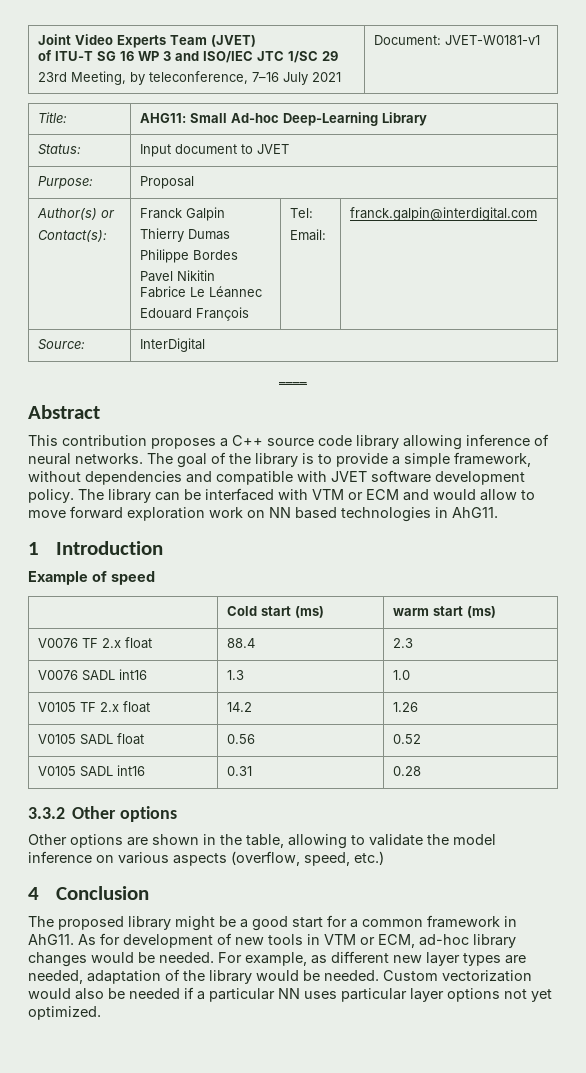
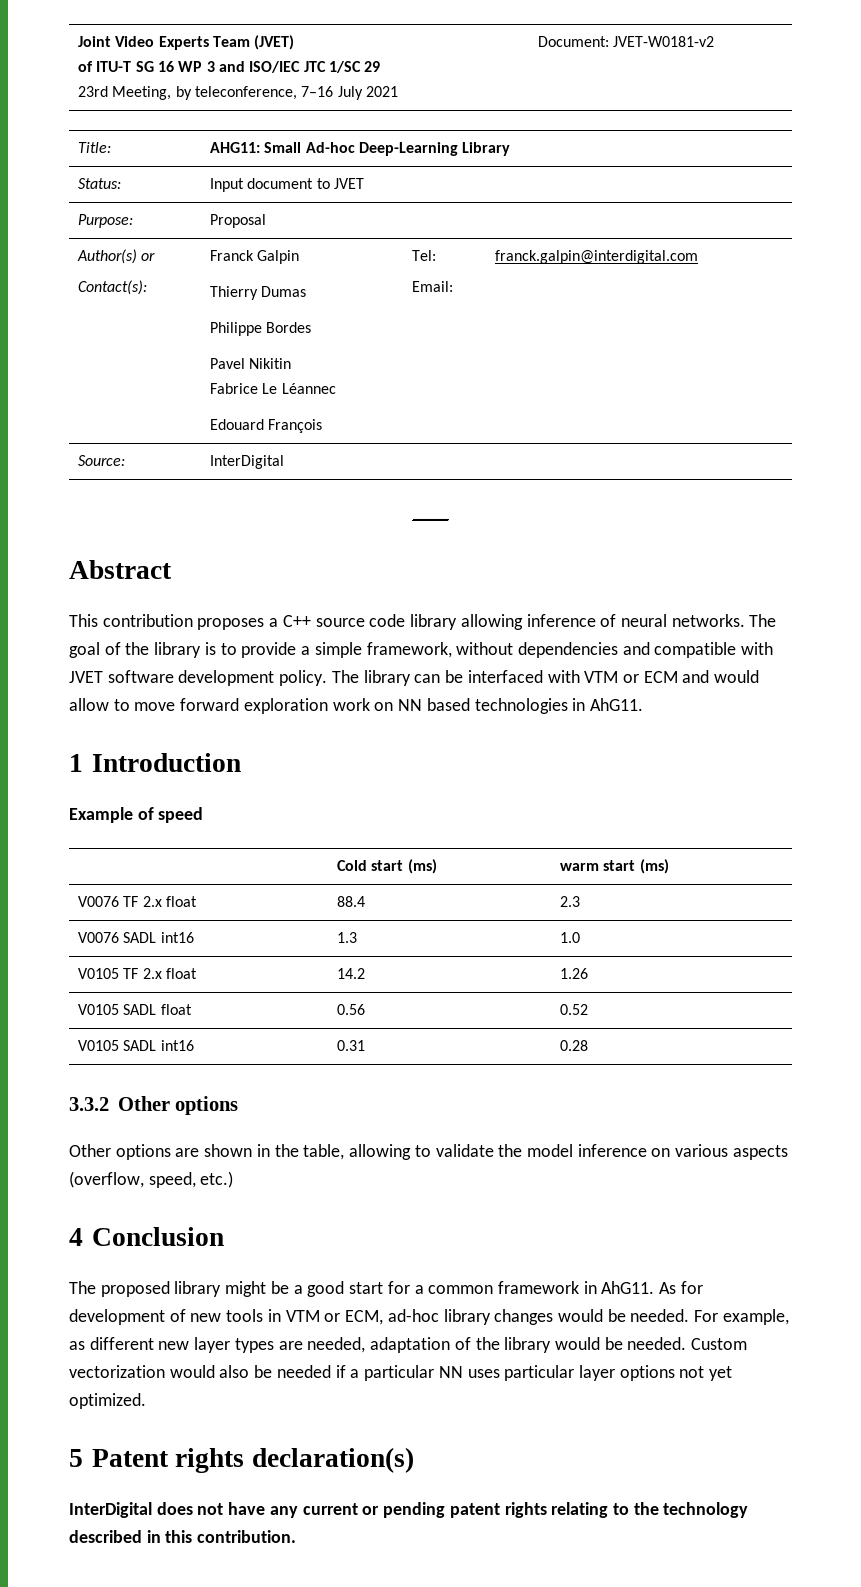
  Joint Video Experts Team (JVET)
  of ITU-T SG 16 WP 3 and ISO/IEC JTC 1/SC 29
- 23rd Meeting, by teleconference, 7–16 July 2021 | Document: JVET-W0181-v1
+ 23rd Meeting, by teleconference, 7–16 July 2021 | Document: JVET-W0181-v2
+ 5 Patent rights declaration(s)
+ InterDigital does not have any current or pending patent rights relating to the technology described in this contribution.

